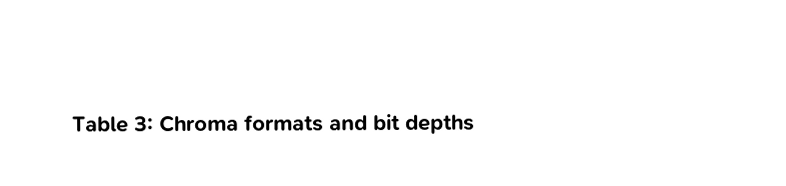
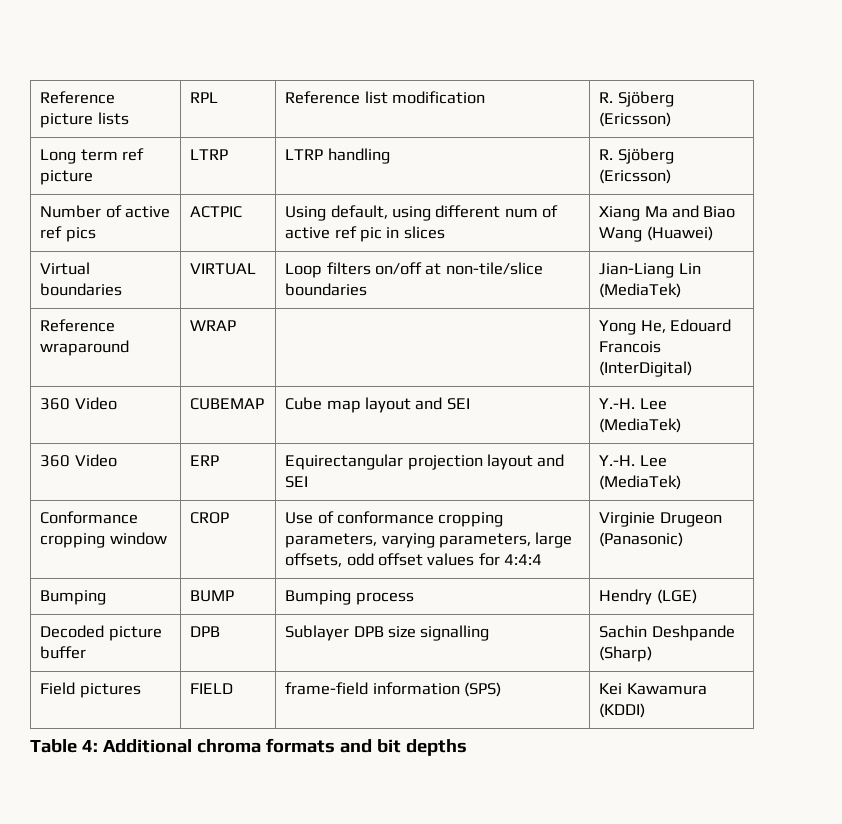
- Table 3: Chroma formats and bit depths
+ Reference picture lists | RPL | Reference list modification | R. Sjöberg (Ericsson)
+ Long term ref picture | LTRP | LTRP handling | R. Sjöberg (Ericsson)
+ Number of active ref pics | ACTPIC | Using default, using different num of active ref pic in slices | Xiang Ma and Biao Wang (Huawei)
+ Virtual boundaries | VIRTUAL | Loop filters on/off at non-tile/slice boundaries | Jian-Liang Lin (MediaTek)
+ Reference wraparound | WRAP | | Yong He, Edouard Francois (InterDigital)
+ 360 Video | CUBEMAP | Cube map layout and SEI | Y.-H. Lee (MediaTek)
+ 360 Video | ERP | Equirectangular projection layout and SEI | Y.-H. Lee (MediaTek)
+ Conformance cropping window | CROP | Use of conformance cropping parameters, varying parameters, large offsets, odd offset values for 4:4:4 | Virginie Drugeon (Panasonic)
+ Bumping | BUMP | Bumping process | Hendry (LGE)
+ Decoded picture buffer | DPB | Sublayer DPB size signalling | Sachin Deshpande (Sharp)
+ Field pictures | FIELD | frame-field information (SPS) | Kei Kawamura (KDDI)
+ Table 4: Additional chroma formats and bit depths

